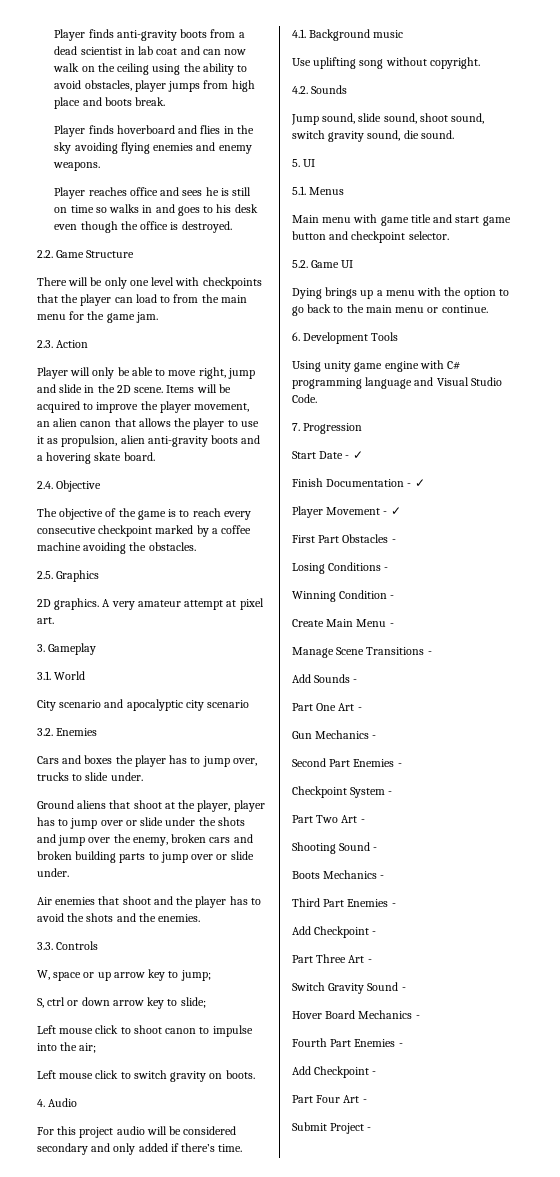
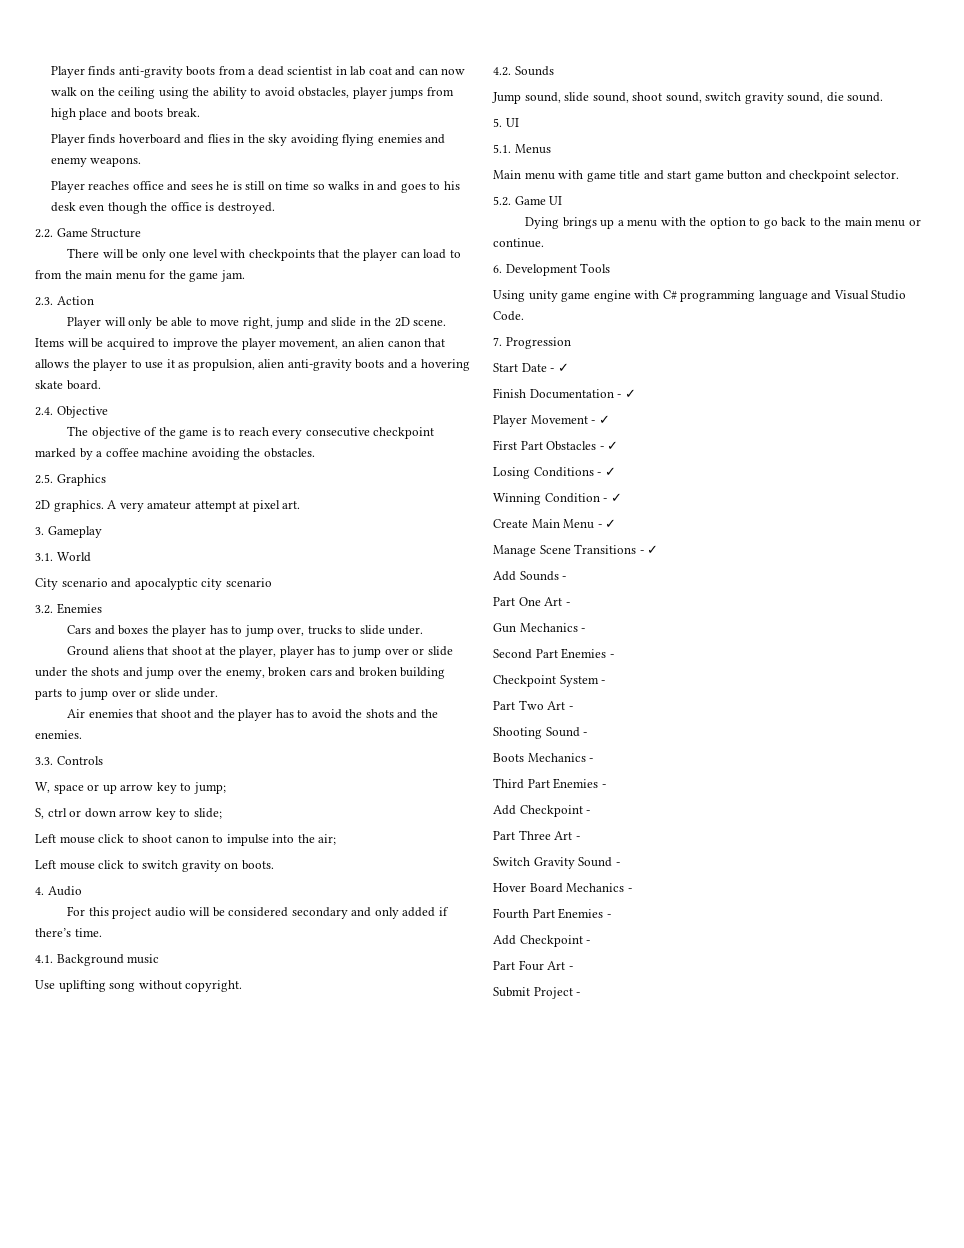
- First Part Obstacles -
+ First Part Obstacles - ✓
- Losing Conditions -
+ Losing Conditions - ✓
- Winning Condition -
+ Winning Condition - ✓
- Create Main Menu -
+ Create Main Menu - ✓
- Manage Scene Transitions -
+ Manage Scene Transitions - ✓

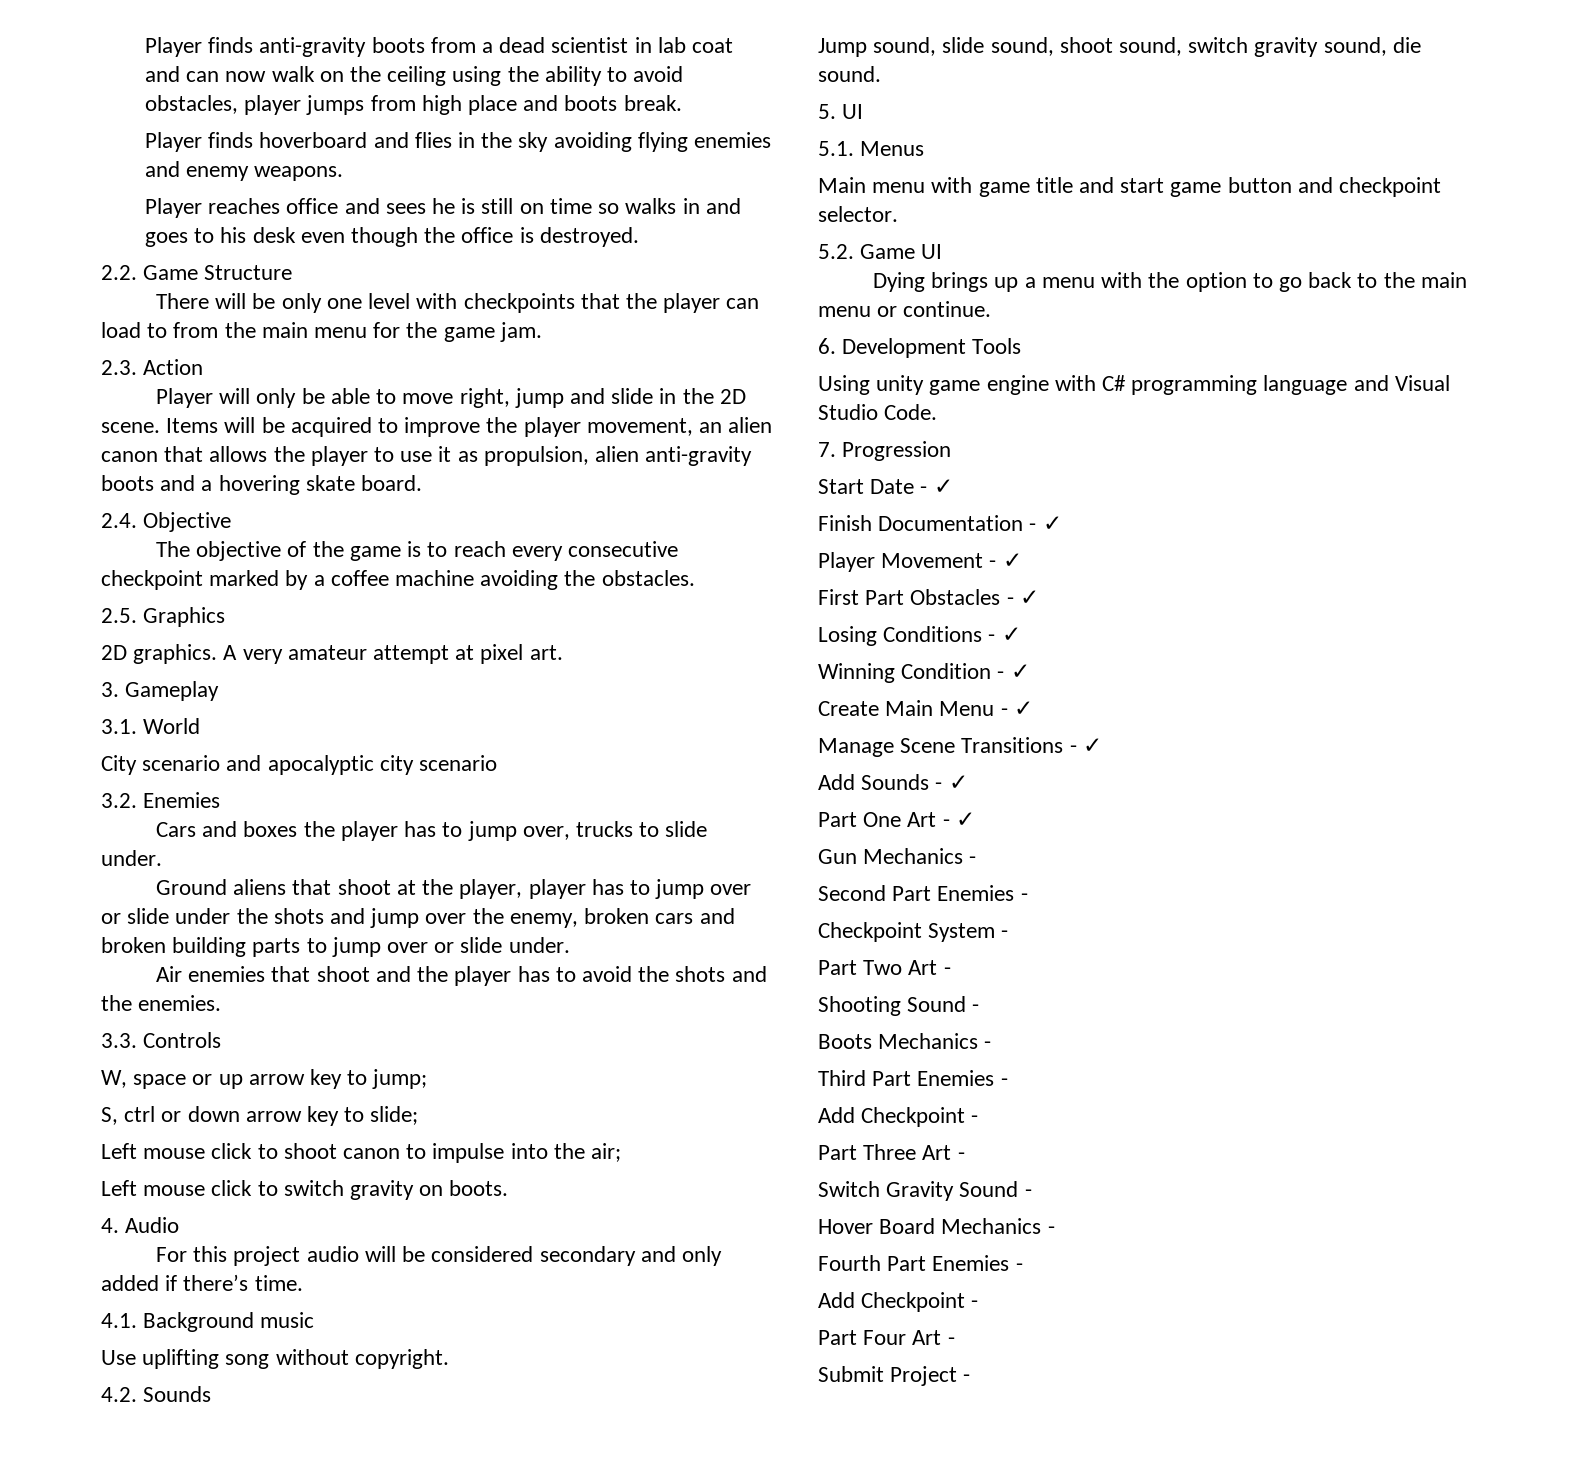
- Add Sounds -
+ Add Sounds - ✓
- Part One Art -
+ Part One Art - ✓

